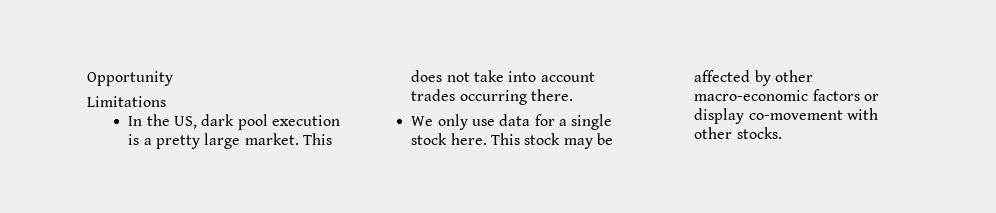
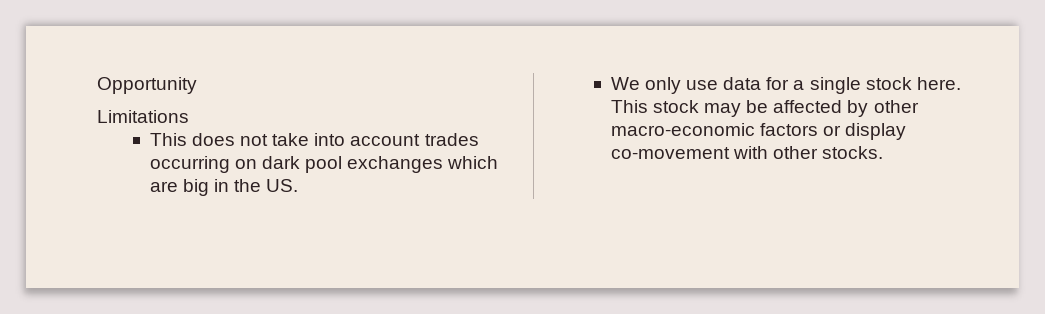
- In the US, dark pool execution is a pretty large market. This does not take into account trades occurring there.
+ This does not take into account trades occurring on dark pool exchanges which are big in the US.

